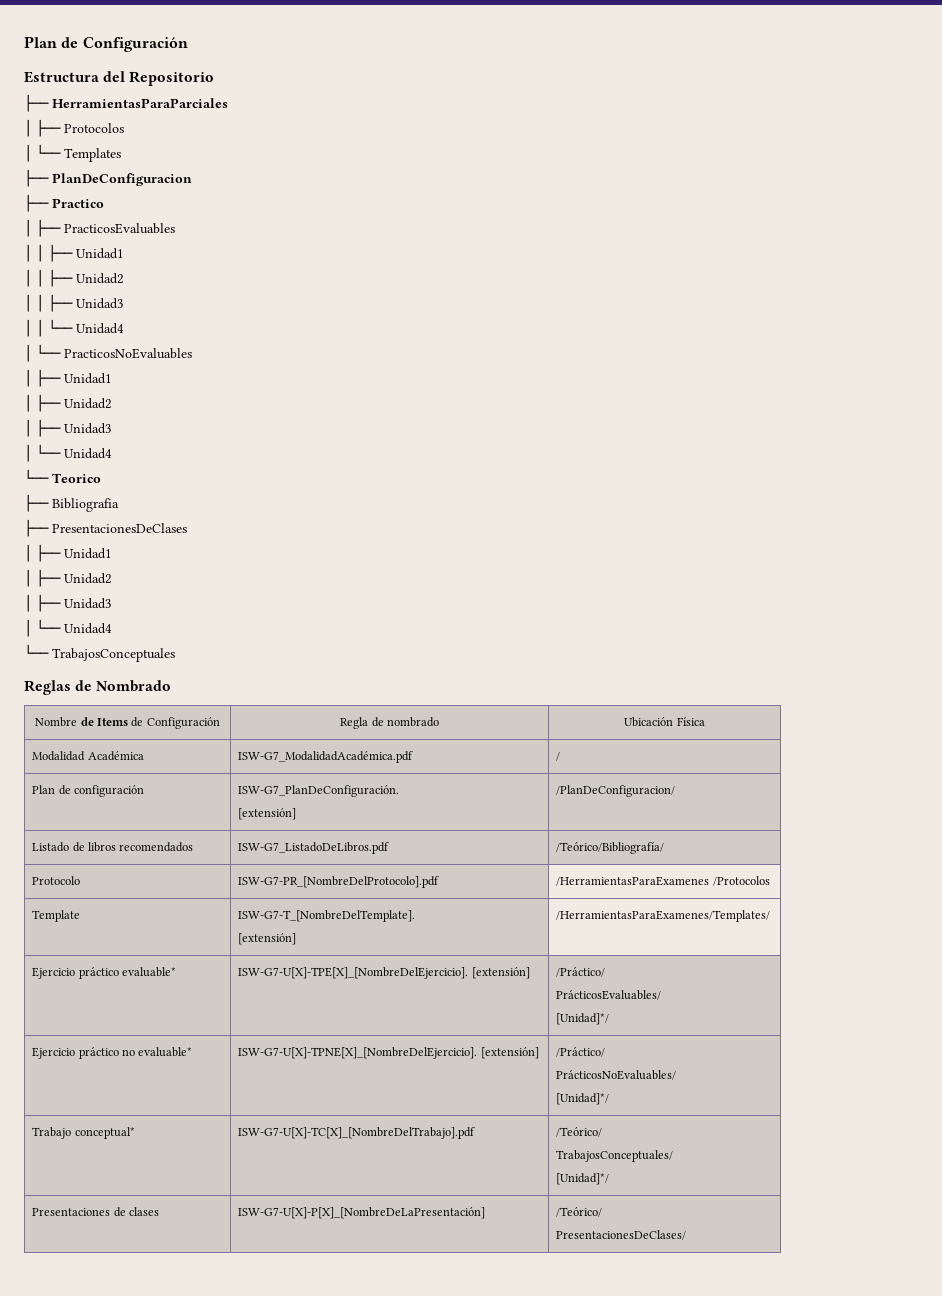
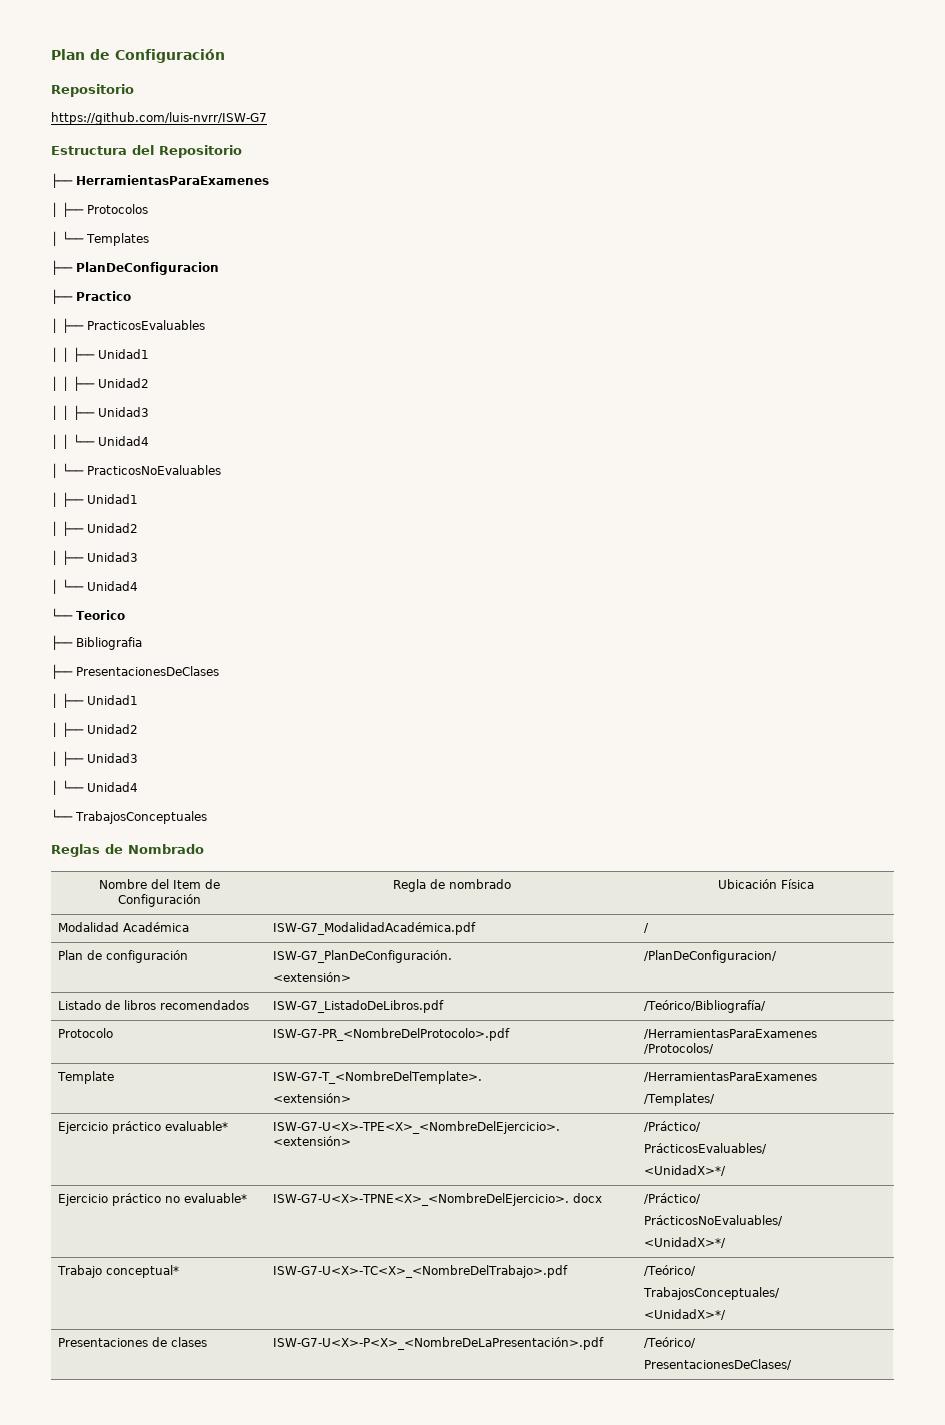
  Plan de Configuración
+ Repositorio
+ https://github.com/luis-nvrr/ISW-G7
- ├── HerramientasParaParciales
+ ├── HerramientasParaExamenes
- Nombre de Items de Configuración | Regla de nombrado | Ubicación Física
+ Nombre del Item de Configuración | Regla de nombrado | Ubicación Física
  Plan de configuración | ISW-G7_PlanDeConfiguración.
- [extensión] | /PlanDeConfiguracion/
+ <extensión> | /PlanDeConfiguracion/
- Protocolo | ISW-G7-PR_[NombreDelProtocolo].pdf | /HerramientasParaExamenes /Protocolos
+ Protocolo | ISW-G7-PR_<NombreDelProtocolo>.pdf | /HerramientasParaExamenes /Protocolos/
- Template | ISW-G7-T_[NombreDelTemplate].
- [extensión] | /HerramientasParaExamenes/Templates/
+ Template | ISW-G7-T_<NombreDelTemplate>.
+ <extensión> | /HerramientasParaExamenes
+ /Templates/
- Ejercicio práctico evaluable* | ISW-G7-U[X]-TPE[X]_[NombreDelEjercicio]. [extensión] | /Práctico/
+ Ejercicio práctico evaluable* | ISW-G7-U<X>-TPE<X>_<NombreDelEjercicio>. <extensión> | /Práctico/
  PrácticosEvaluables/
- [Unidad]*/
+ <UnidadX>*/
- Ejercicio práctico no evaluable* | ISW-G7-U[X]-TPNE[X]_[NombreDelEjercicio]. [extensión] | /Práctico/
+ Ejercicio práctico no evaluable* | ISW-G7-U<X>-TPNE<X>_<NombreDelEjercicio>. docx | /Práctico/
  PrácticosNoEvaluables/
- [Unidad]*/
+ <UnidadX>*/
- Trabajo conceptual* | ISW-G7-U[X]-TC[X]_[NombreDelTrabajo].pdf | /Teórico/
+ Trabajo conceptual* | ISW-G7-U<X>-TC<X>_<NombreDelTrabajo>.pdf | /Teórico/
  TrabajosConceptuales/
- [Unidad]*/
+ <UnidadX>*/
- Presentaciones de clases | ISW-G7-U[X]-P[X]_[NombreDeLaPresentación] | /Teórico/
+ Presentaciones de clases | ISW-G7-U<X>-P<X>_<NombreDeLaPresentación>.pdf | /Teórico/

